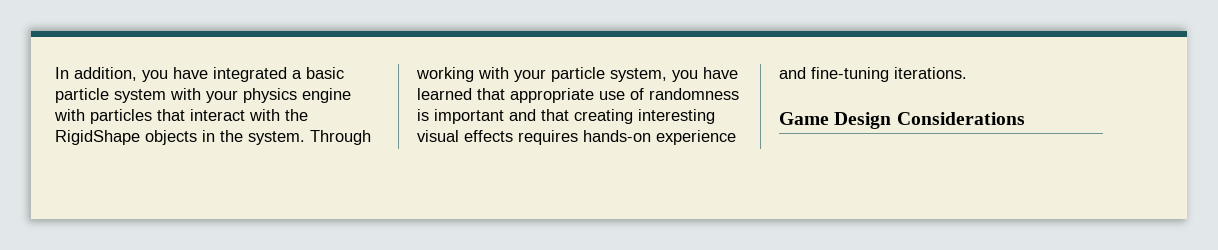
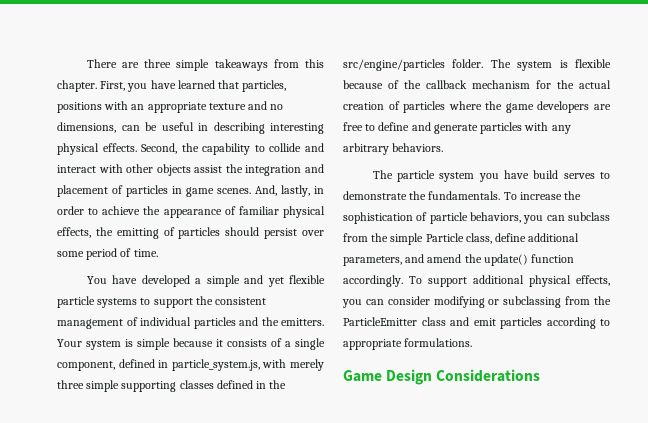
- In addition, you have integrated a basic particle system with your physics engine with particles that interact with the RigidShape objects in the system. Through working with your particle system, you have learned that appropriate use of randomness is important and that creating interesting visual effects requires hands-on experience and fine-tuning iterations.
+ There are three simple takeaways from this chapter. First, you have learned that particles, positions with an appropriate texture and no dimensions, can be useful in describing interesting physical effects. Second, the capability to collide and interact with other objects assist the integration and placement of particles in game scenes. And, lastly, in order to achieve the appearance of familiar physical effects, the emitting of particles should persist over some period of time.
+ You have developed a simple and yet flexible particle systems to support the consistent management of individual particles and the emitters. Your system is simple because it consists of a single component, defined in particle_system.js, with merely three simple supporting classes defined in the src/engine/particles folder. The system is flexible because of the callback mechanism for the actual creation of particles where the game developers are free to define and generate particles with any arbitrary behaviors.
+ The particle system you have build serves to demonstrate the fundamentals. To increase the sophistication of particle behaviors, you can subclass from the simple Particle class, define additional parameters, and amend the update() function accordingly. To support additional physical effects, you can consider modifying or subclassing from the ParticleEmitter class and emit particles according to appropriate formulations.

